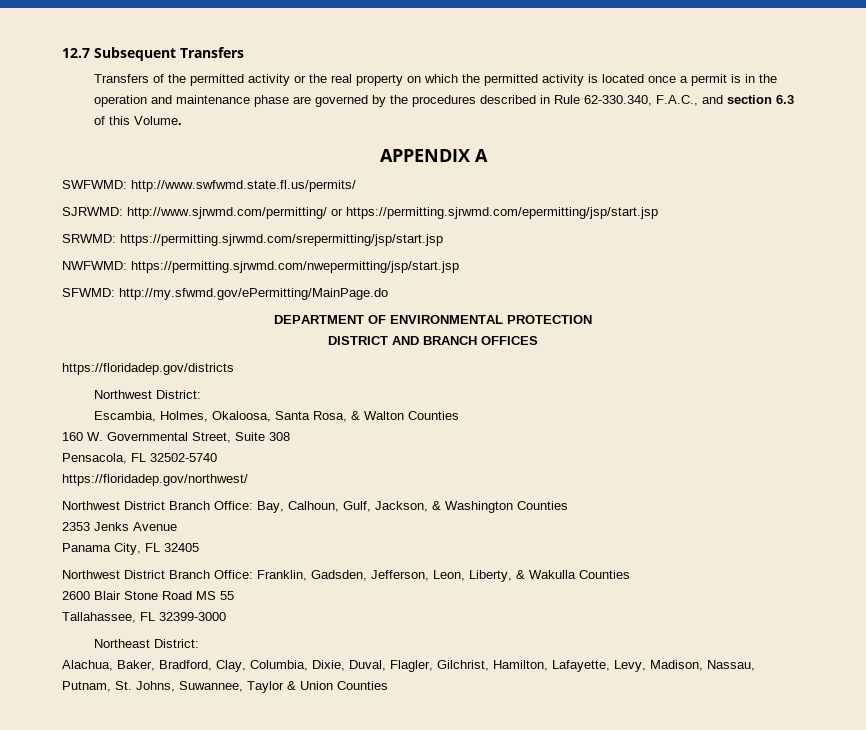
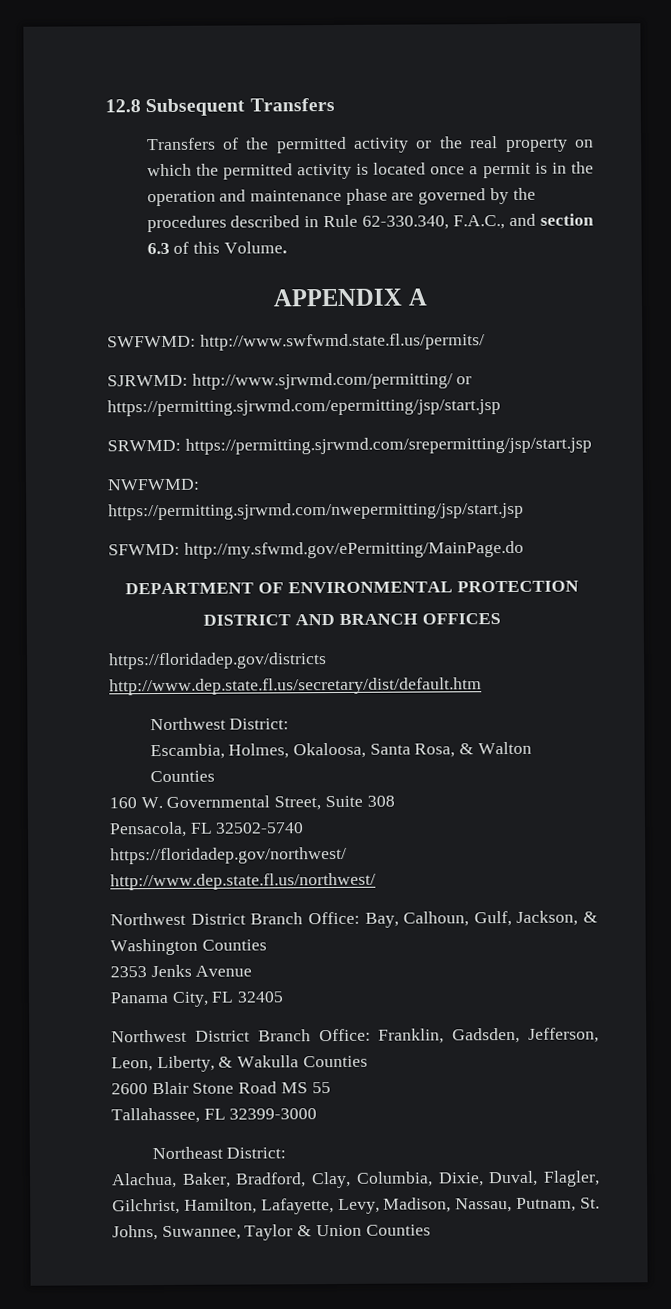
- 12.7 Subsequent Transfers
+ 12.8 Subsequent Transfers
- https://floridadep.gov/districts
+ https://floridadep.gov/districts http://www.dep.state.fl.us/secretary/dist/default.htm
- https://floridadep.gov/northwest/
+ https://floridadep.gov/northwest/ http://www.dep.state.fl.us/northwest/

